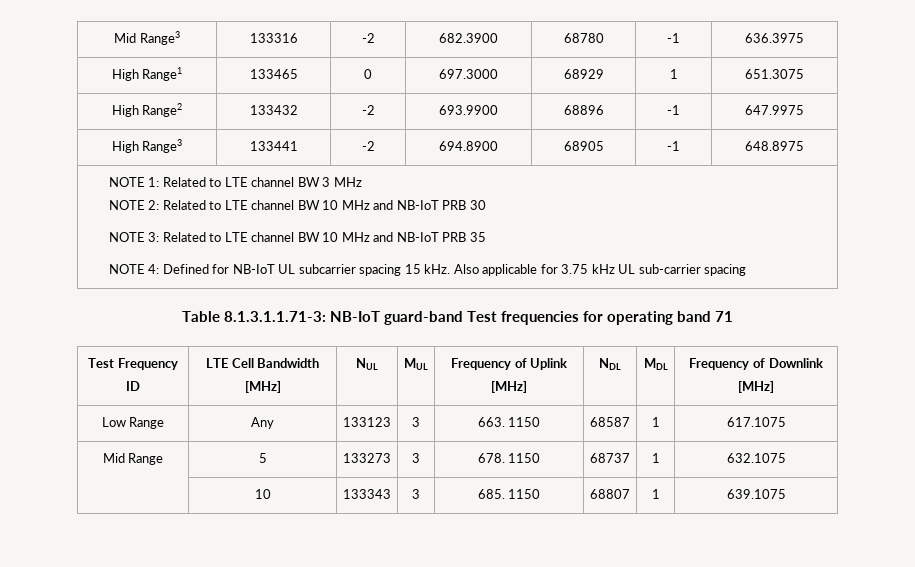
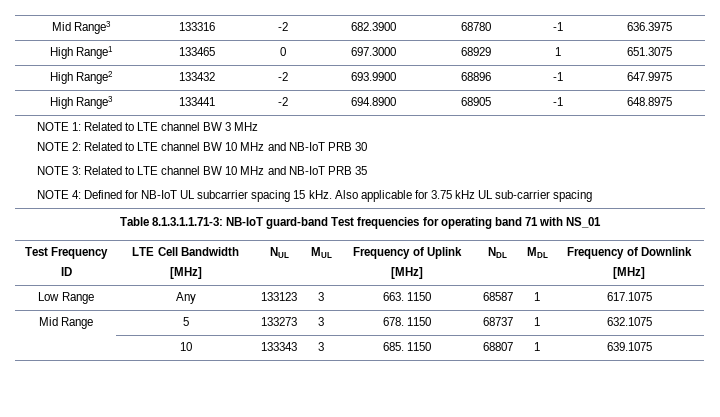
- Table 8.1.3.1.1.71-3: NB-IoT guard-band Test frequencies for operating band 71
+ Table 8.1.3.1.1.71-3: NB-IoT guard-band Test frequencies for operating band 71 with NS_01

